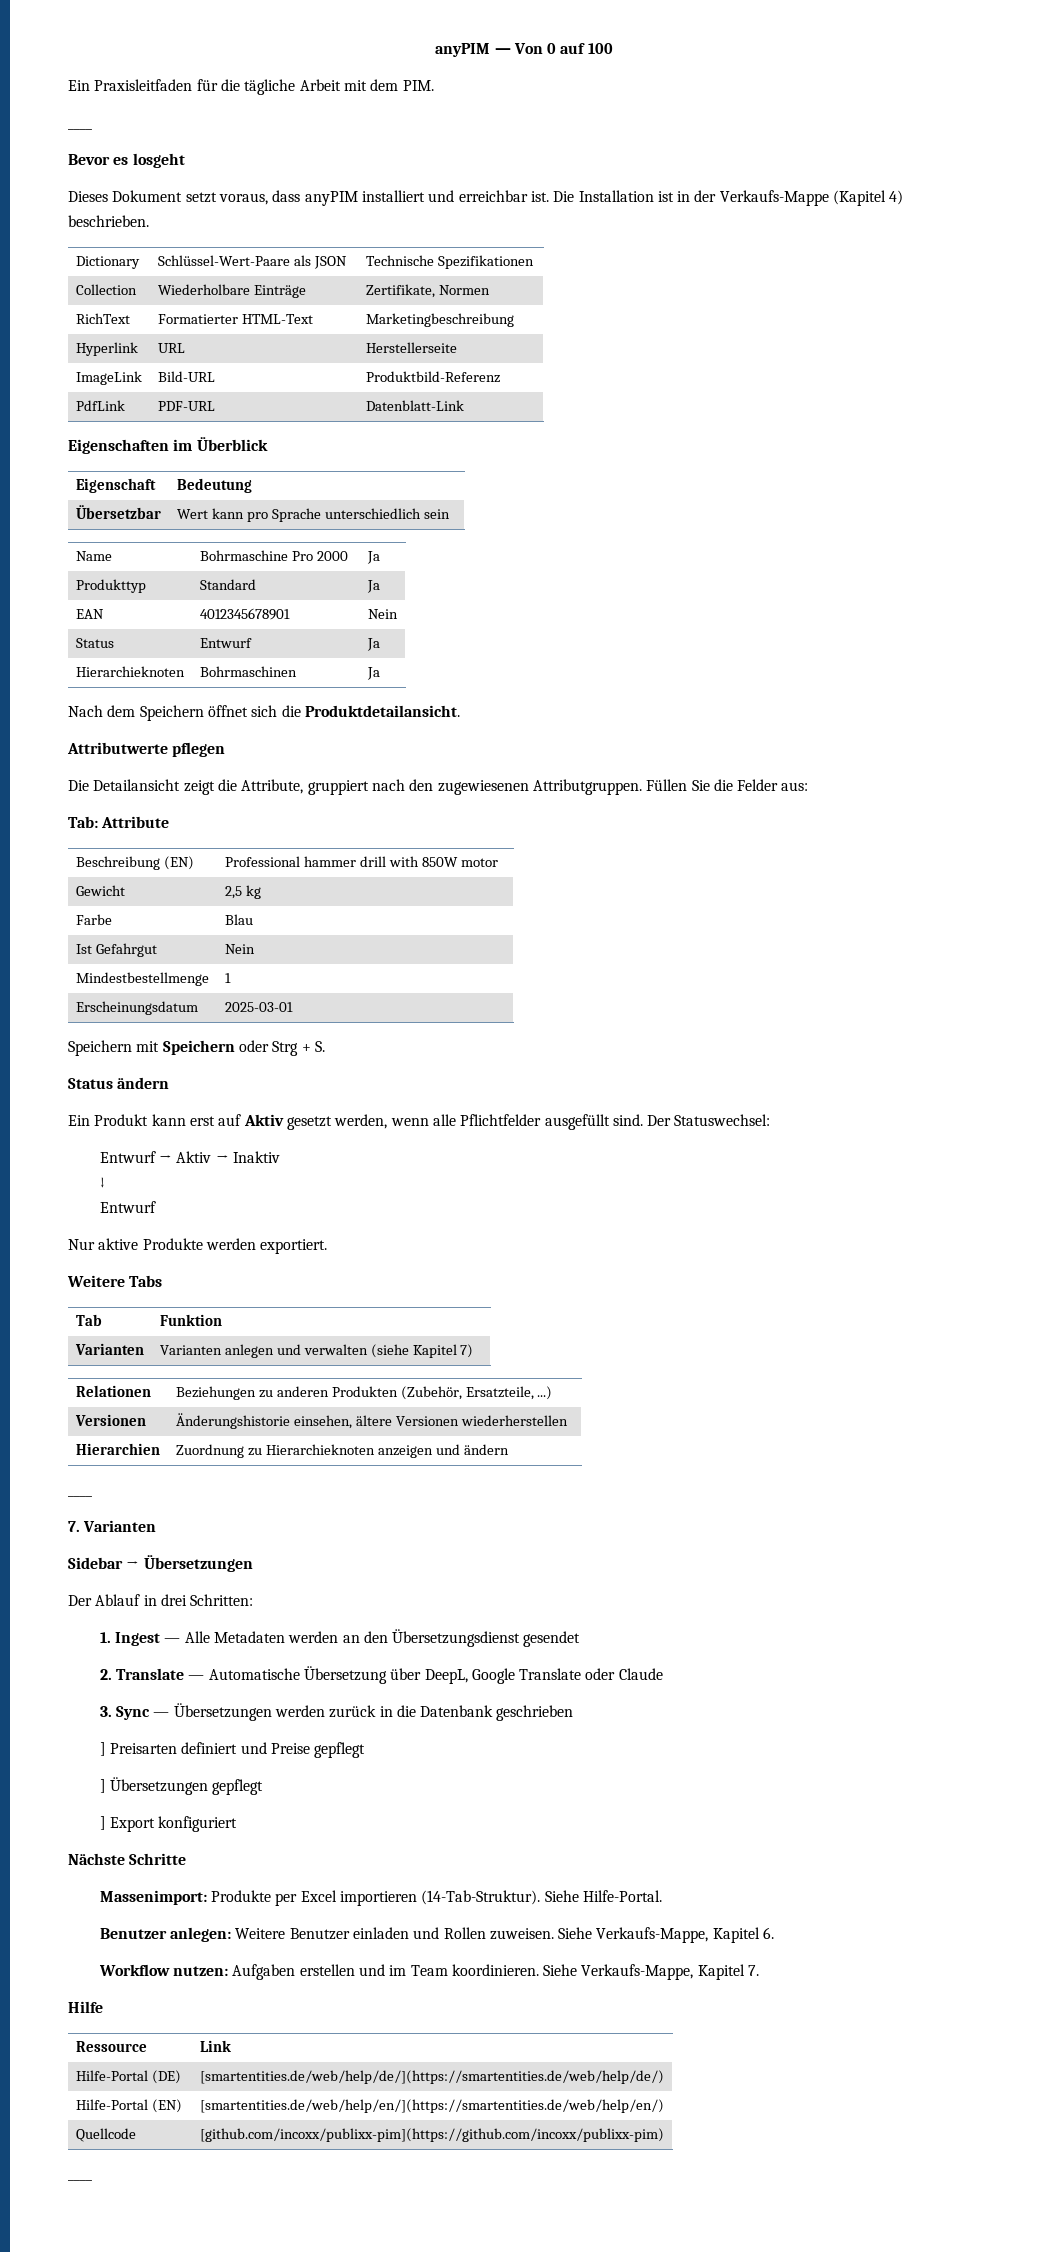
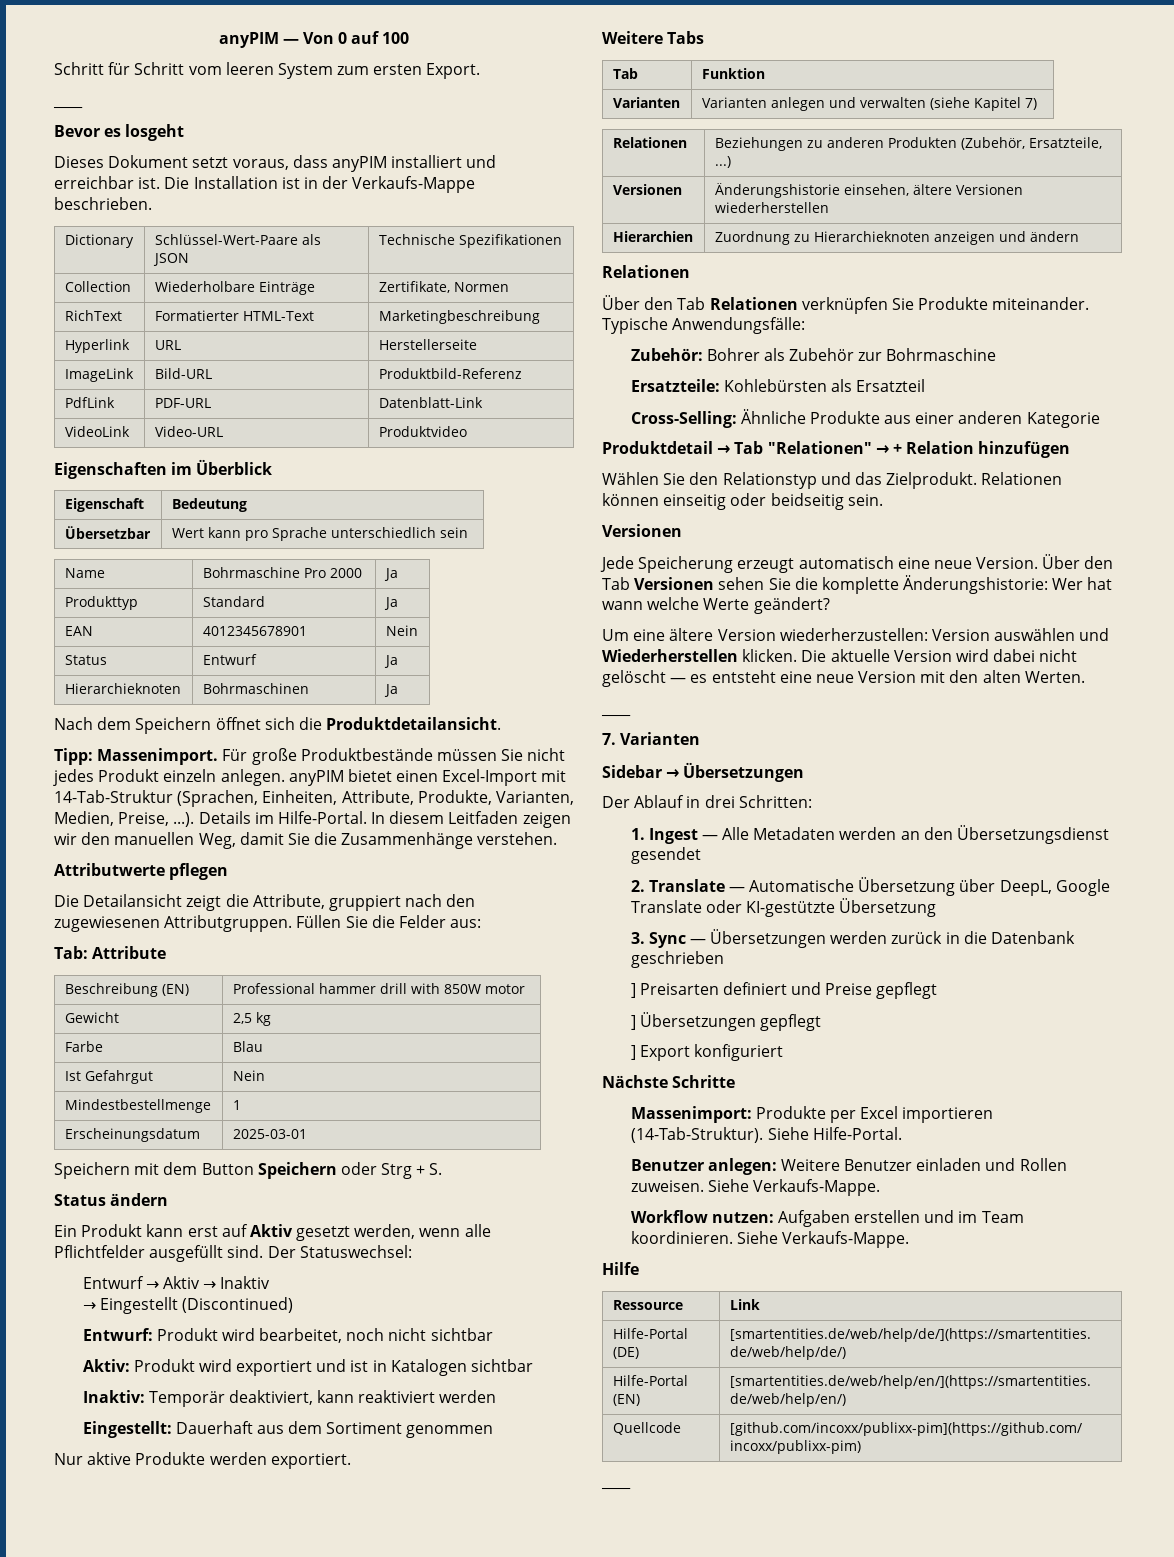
- Ein Praxisleitfaden für die tägliche Arbeit mit dem PIM.
+ Schritt für Schritt vom leeren System zum ersten Export.
- Die Installation ist in der Verkaufs-Mappe (Kapitel 4) beschrieben.
+ Die Installation ist in der Verkaufs-Mappe beschrieben.
+ VideoLink | Video-URL | Produktvideo
+ Tipp: Massenimport. Für große Produktbestände müssen Sie nicht jedes Produkt einzeln anlegen. anyPIM bietet einen Excel-Import mit 14-Tab-Struktur (Sprachen, Einheiten, Attribute, Produkte, Varianten, Medien, Preise, ...). Details im Hilfe-Portal. In diesem Leitfaden zeigen wir den manuellen Weg, damit Sie die Zusammenhänge verstehen.
- Speichern mit Speichern oder Strg + S.
+ Speichern mit dem Button Speichern oder Strg + S.
- ↓
- Entwurf
+ → Eingestellt (Discontinued)
+ Entwurf: Produkt wird bearbeitet, noch nicht sichtbar
+ Aktiv: Produkt wird exportiert und ist in Katalogen sichtbar
+ Inaktiv: Temporär deaktiviert, kann reaktiviert werden
+ Eingestellt: Dauerhaft aus dem Sortiment genommen
  Hierarchien | Zuordnung zu Hierarchieknoten anzeigen und ändern
+ Relationen
+ Über den Tab Relationen verknüpfen Sie Produkte miteinander. Typische Anwendungsfälle:
+ Zubehör: Bohrer als Zubehör zur Bohrmaschine
+ Ersatzteile: Kohlebürsten als Ersatzteil
+ Cross-Selling: Ähnliche Produkte aus einer anderen Kategorie
+ Produktdetail → Tab "Relationen" → + Relation hinzufügen
+ Wählen Sie den Relationstyp und das Zielprodukt. Relationen können einseitig oder beidseitig sein.
+ Versionen
+ Jede Speicherung erzeugt automatisch eine neue Version. Über den Tab Versionen sehen Sie die komplette Änderungshistorie: Wer hat wann welche Werte geändert?
+ Um eine ältere Version wiederherzustellen: Version auswählen und Wiederherstellen klicken. Die aktuelle Version wird dabei nicht gelöscht — es entsteht eine neue Version mit den alten Werten.
- 2. Translate — Automatische Übersetzung über DeepL, Google Translate oder Claude
+ 2. Translate — Automatische Übersetzung über DeepL, Google Translate oder KI-gestützte Übersetzung
- Benutzer anlegen: Weitere Benutzer einladen und Rollen zuweisen. Siehe Verkaufs-Mappe, Kapitel 6.
+ Benutzer anlegen: Weitere Benutzer einladen und Rollen zuweisen. Siehe Verkaufs-Mappe.
- Workflow nutzen: Aufgaben erstellen und im Team koordinieren. Siehe Verkaufs-Mappe, Kapitel 7.
+ Workflow nutzen: Aufgaben erstellen und im Team koordinieren. Siehe Verkaufs-Mappe.

